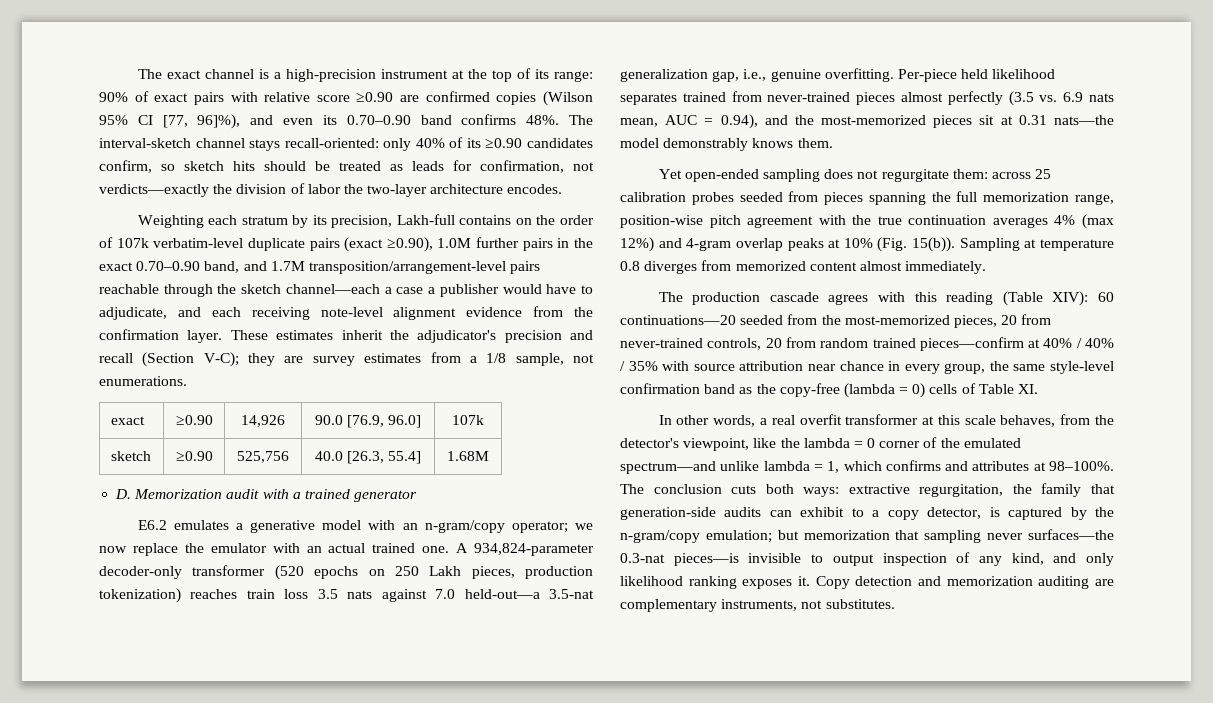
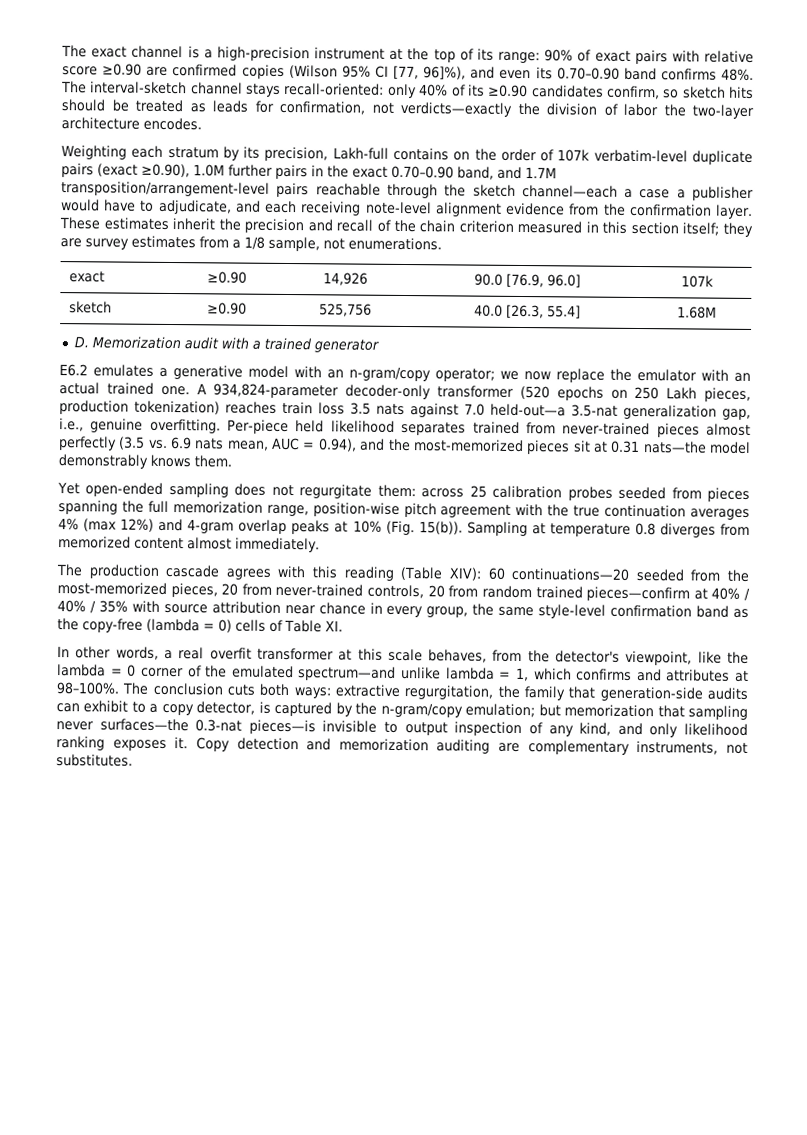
- These estimates inherit the adjudicator's precision and recall (Section V-C); they are survey estimates from a 1/8 sample, not enumerations.
+ These estimates inherit the precision and recall of the chain criterion measured in this section itself; they are survey estimates from a 1/8 sample, not enumerations.

